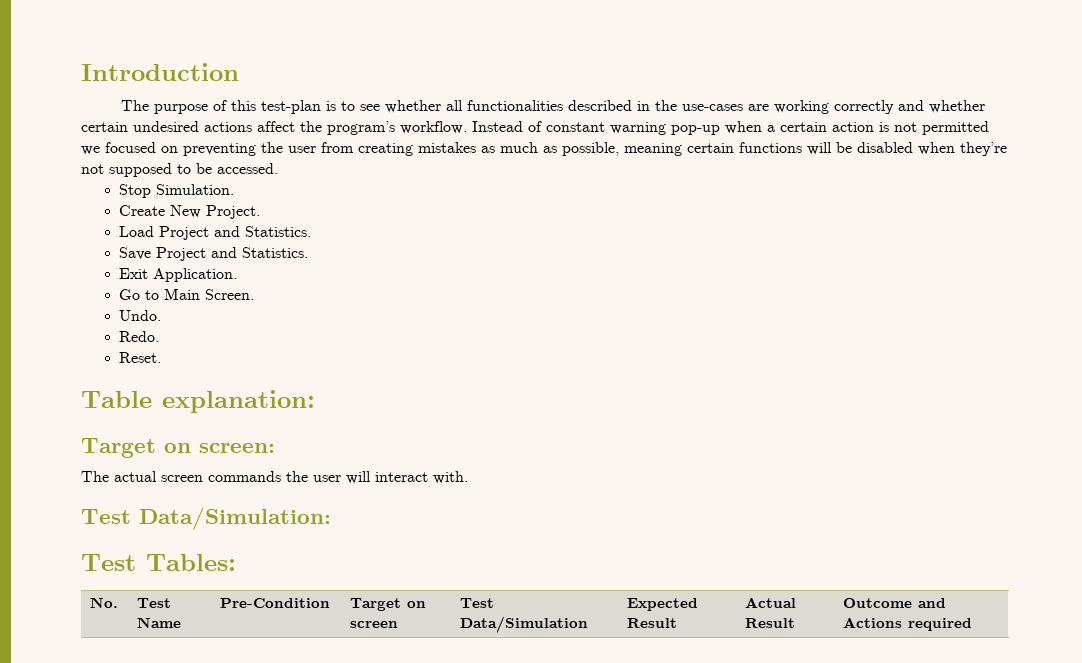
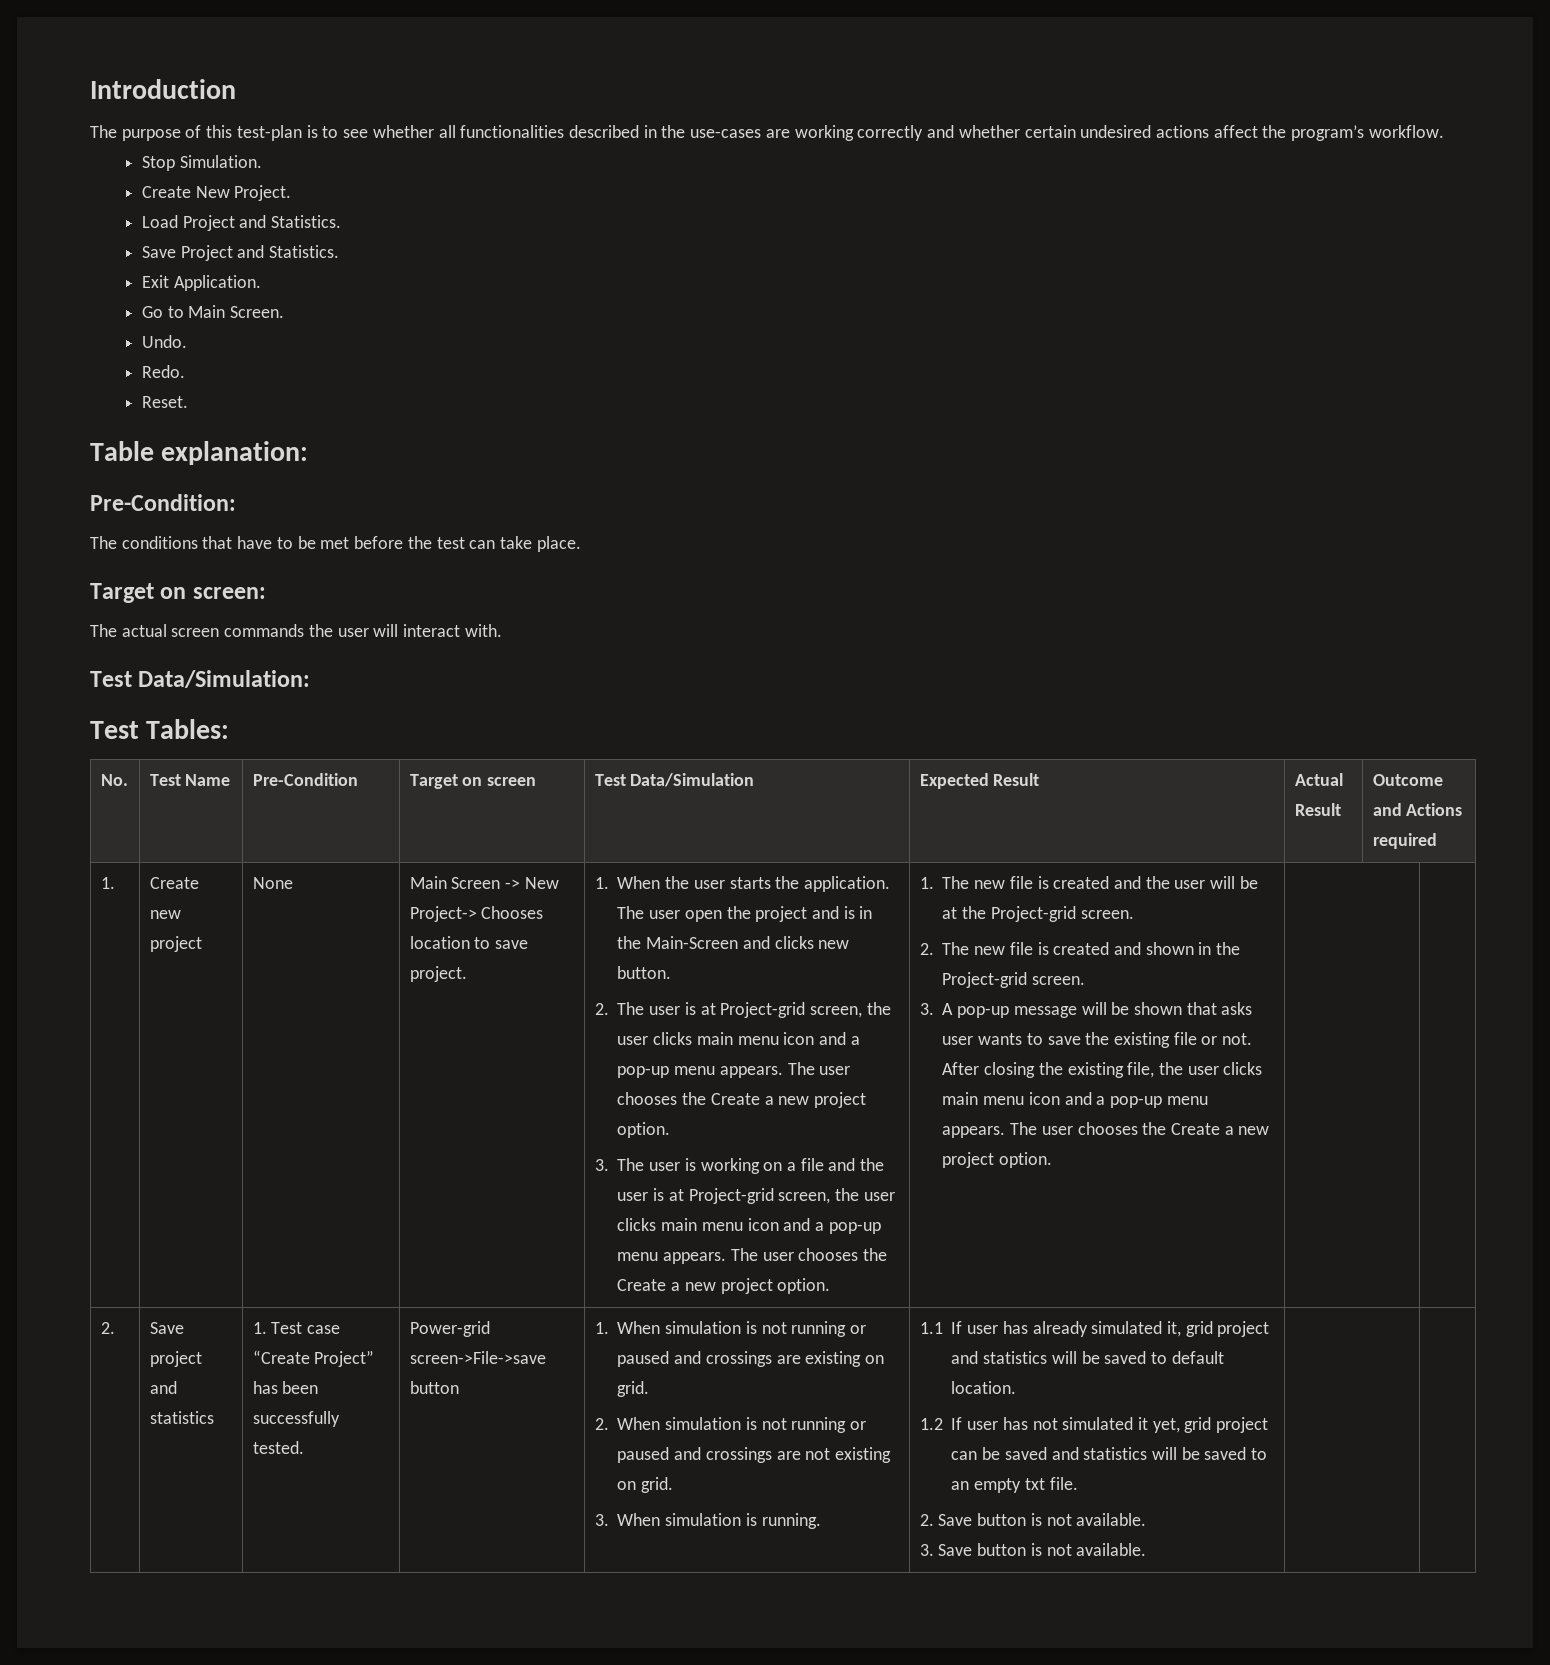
- Instead of constant warning pop-up when a certain action is not permitted we focused on preventing the user from creating mistakes as much as possible, meaning certain functions will be disabled when they’re not supposed to be accessed.
+ Pre-Condition:
+ The conditions that have to be met before the test can take place.
+ 1. | Create new project | None | Main Screen -> New Project-> Chooses location to save project. | 1. When the user starts the application. The user open the project and is in the Main-Screen and clicks new button.
+ 2. The user is at Project-grid screen, the user clicks main menu icon and a pop-up menu appears. The user chooses the Create a new project option.
+ 3. The user is working on a file and the user is at Project-grid screen, the user clicks main menu icon and a pop-up menu appears. The user chooses the Create a new project option. | 1. The new file is created and the user will be at the Project-grid screen.
+ 2. The new file is created and shown in the Project-grid screen.
+ 3. A pop-up message will be shown that asks user wants to save the existing file or not. After closing the existing file, the user clicks main menu icon and a pop-up menu appears. The user chooses the Create a new project option. | |
+ 2. | Save project and statistics | 1. Test case “Create Project” has been successfully tested. | Power-grid screen->File->save button | 1. When simulation is not running or paused and crossings are existing on grid.
+ 2. When simulation is not running or paused and crossings are not existing on grid.
+ 3. When simulation is running. | 1.1 If user has already simulated it, grid project and statistics will be saved to default location.
+ 1.2 If user has not simulated it yet, grid project can be saved and statistics will be saved to an empty txt file.
+ 2. Save button is not available.
+ 3. Save button is not available.

